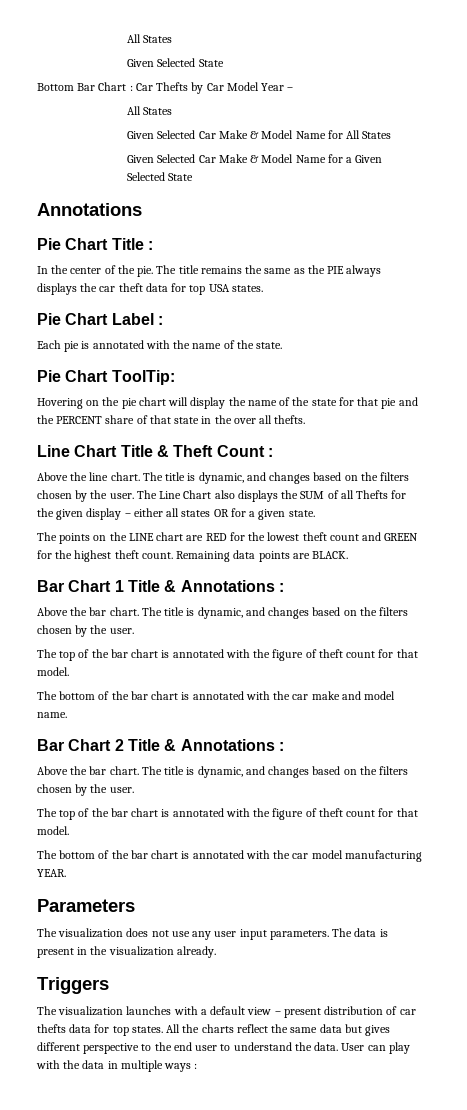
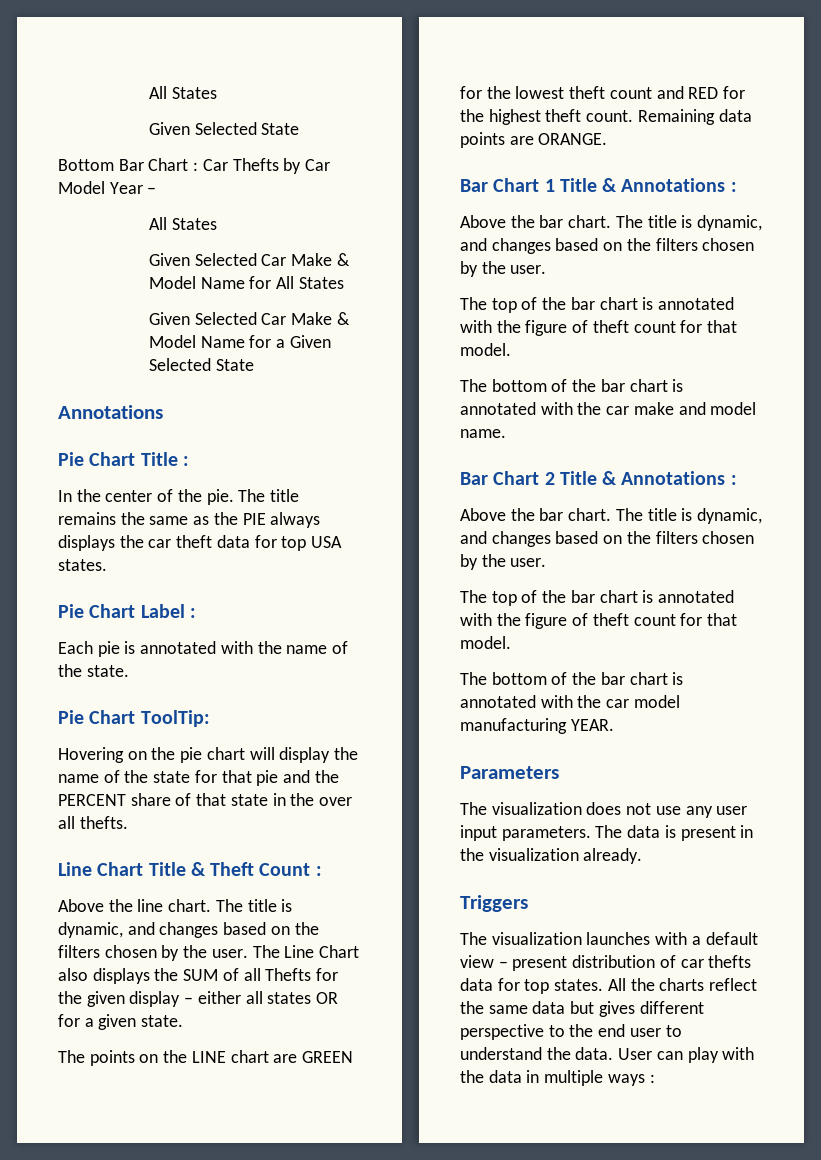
- The points on the LINE chart are RED for the lowest theft count and GREEN for the highest theft count.
+ The points on the LINE chart are GREEN for the lowest theft count and RED for the highest theft count.
- Remaining data points are BLACK.
+ Remaining data points are ORANGE.

